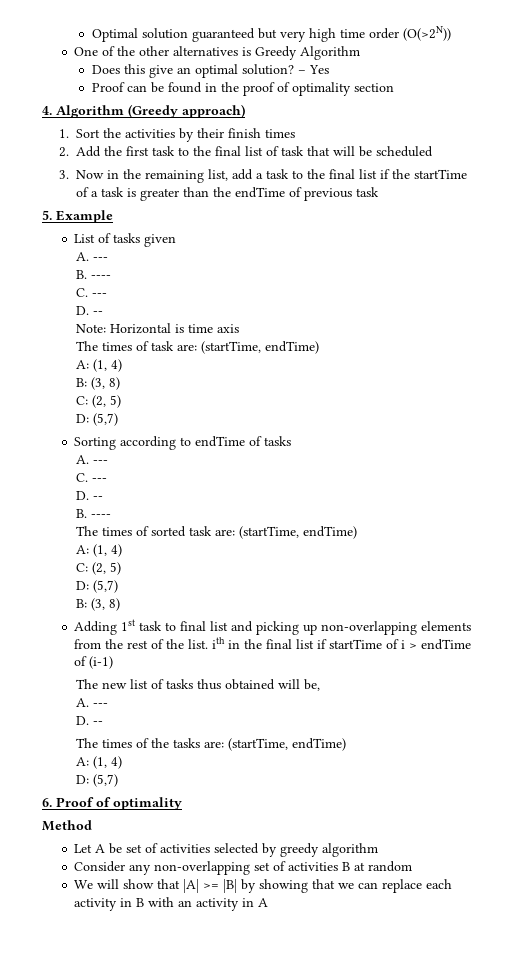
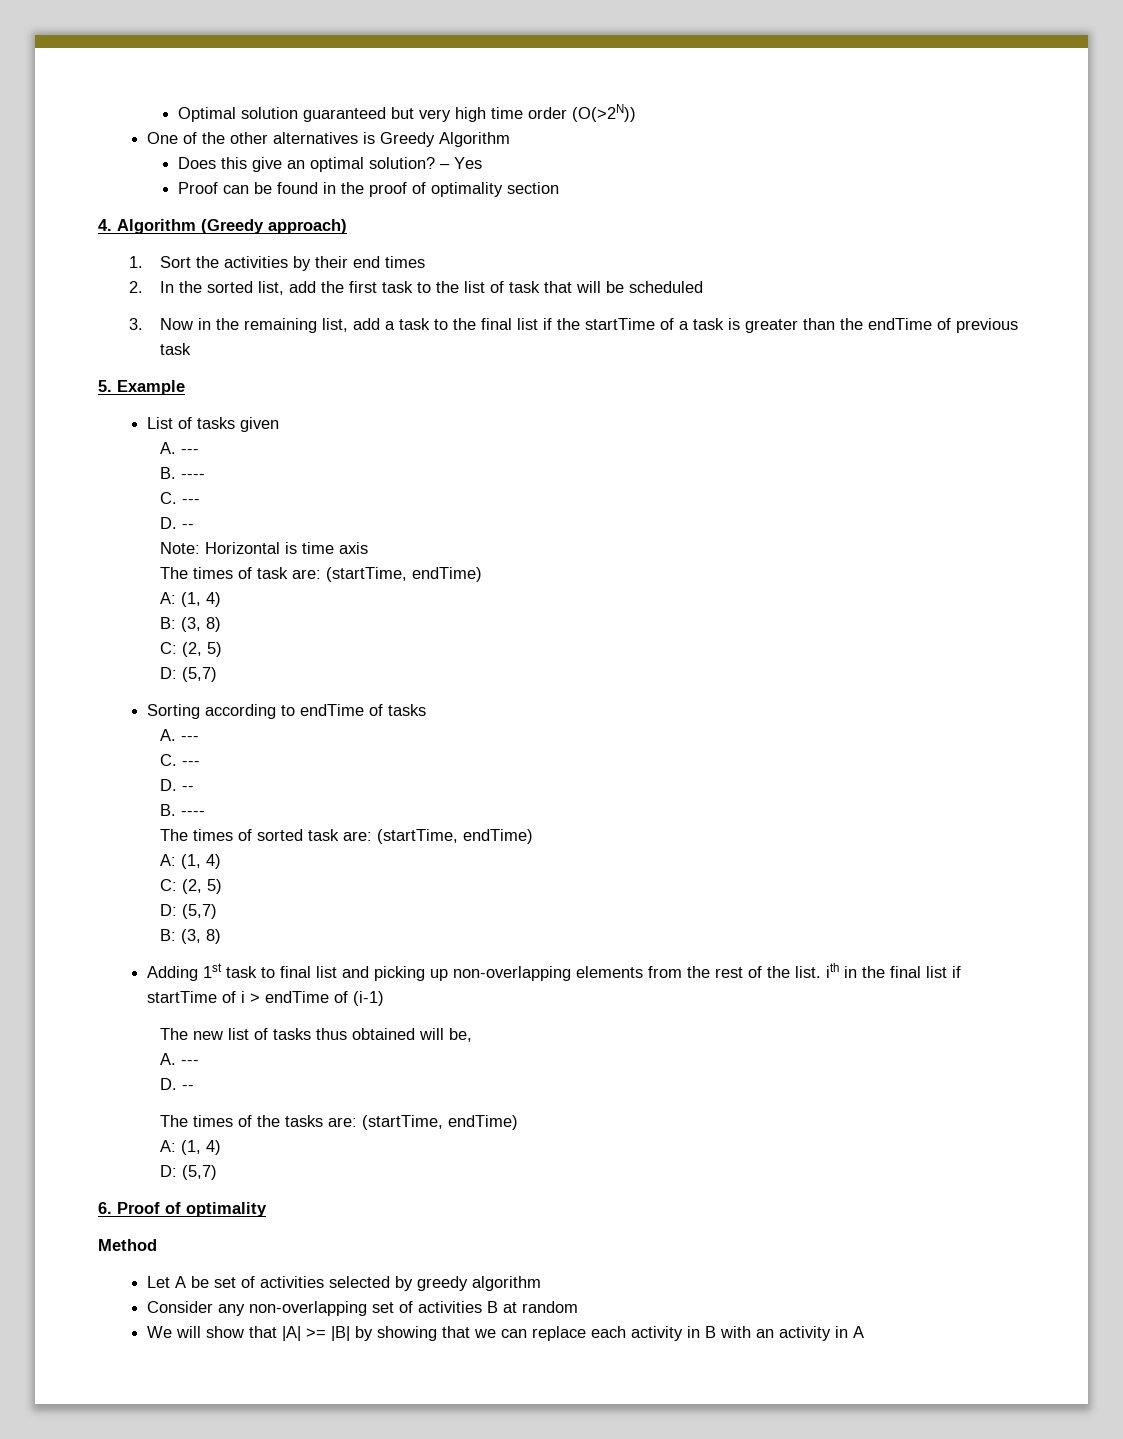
- 1. Sort the activities by their finish times
+ 1. Sort the activities by their end times
- 2. Add the first task to the final list of task that will be scheduled
+ 2. In the sorted list, add the first task to the list of task that will be scheduled

